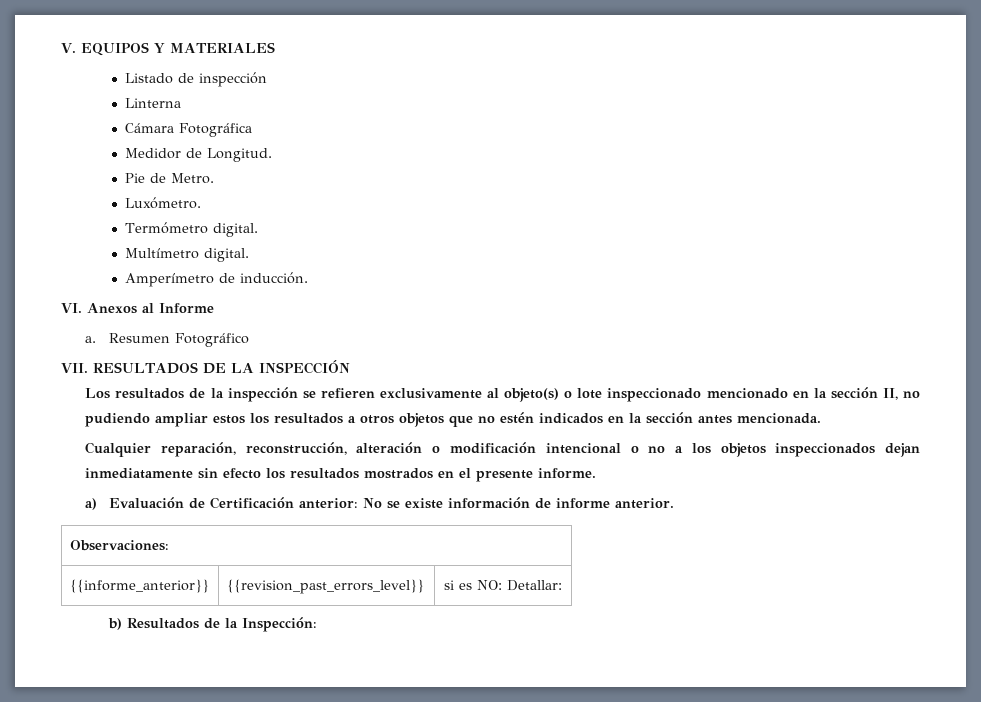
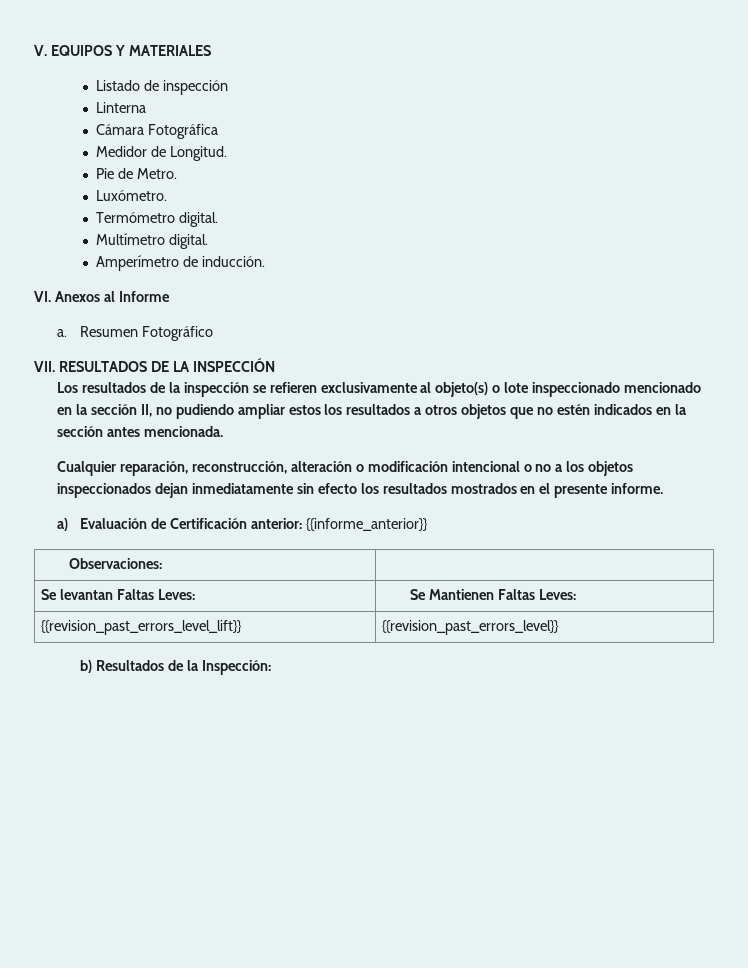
- a) Evaluación de Certificación anterior: No se existe información de informe anterior.
- Observaciones:
- {{informe_anterior}} | {{revision_past_errors_level}} | si es NO: Detallar:
+ a) Evaluación de Certificación anterior: {{informe_anterior}}
+ Observaciones: |
+ Se levantan Faltas Leves: | Se Mantienen Faltas Leves:
+ {{revision_past_errors_level_lift}} | {{revision_past_errors_level}}

